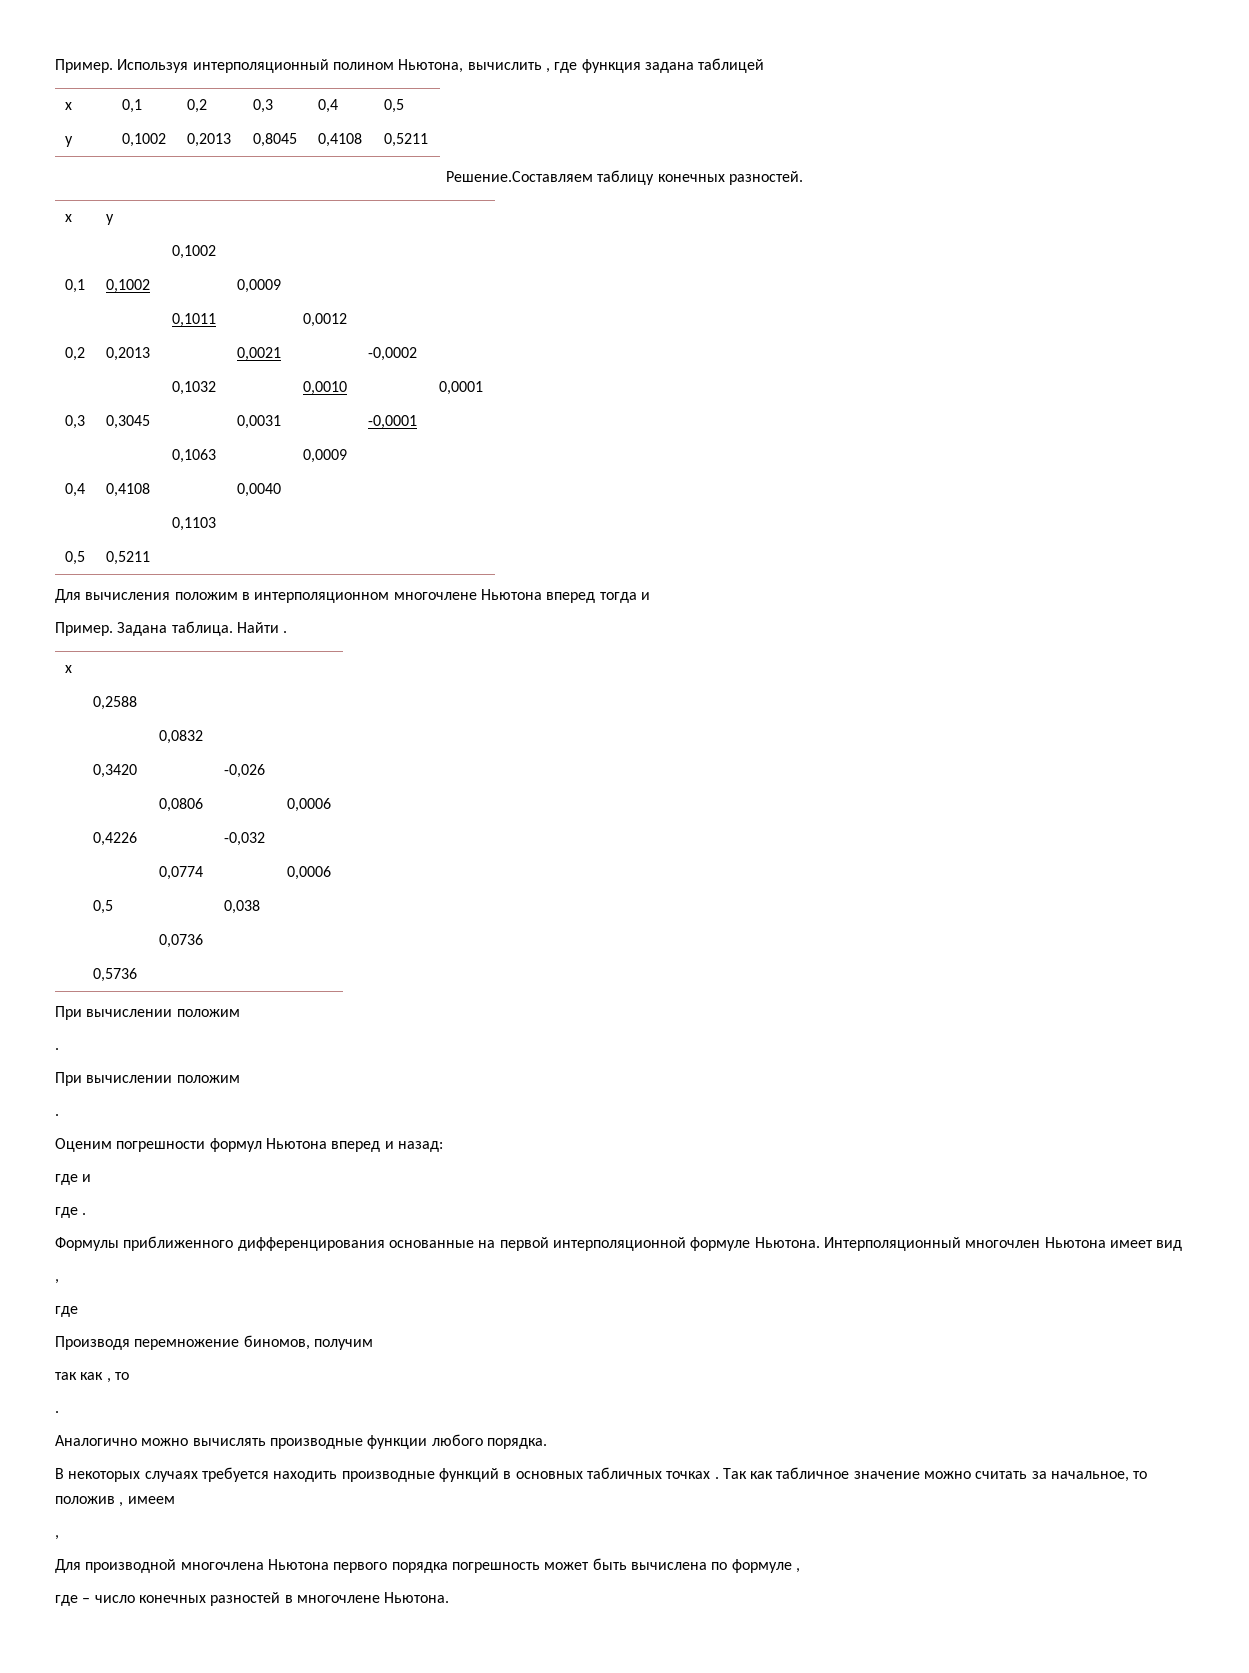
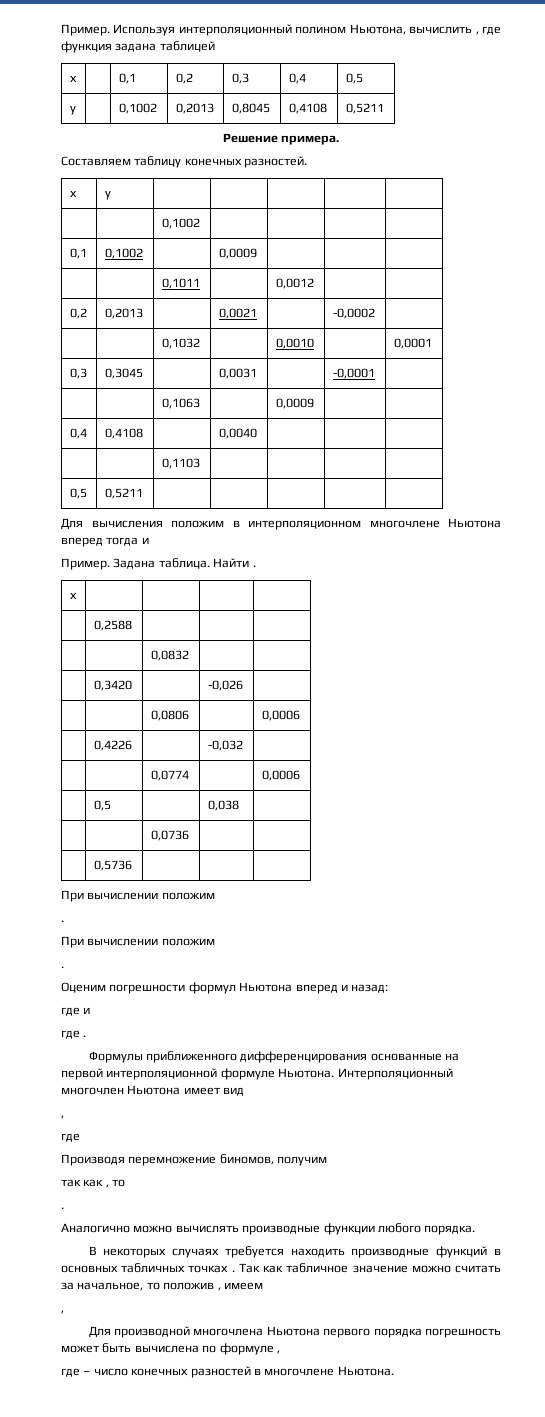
- Решение.Составляем таблицу конечных разностей.
+ Решение примера.
+ Составляем таблицу конечных разностей.

